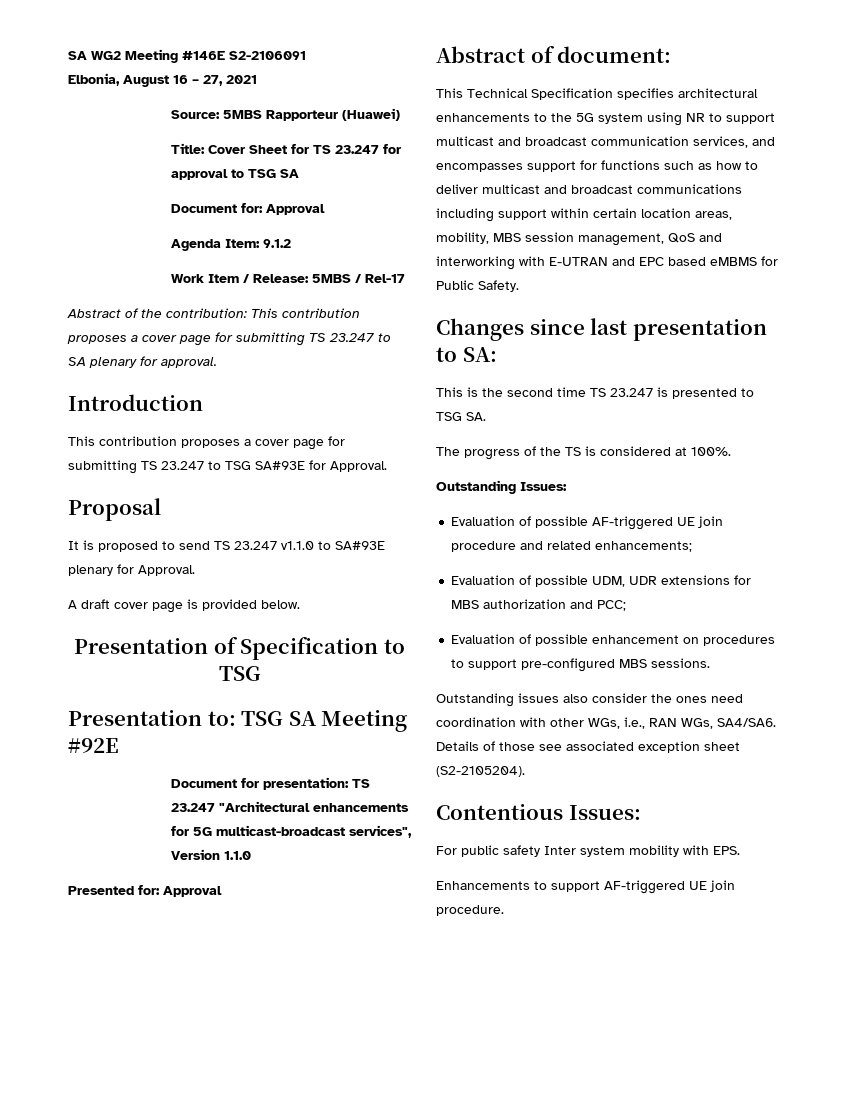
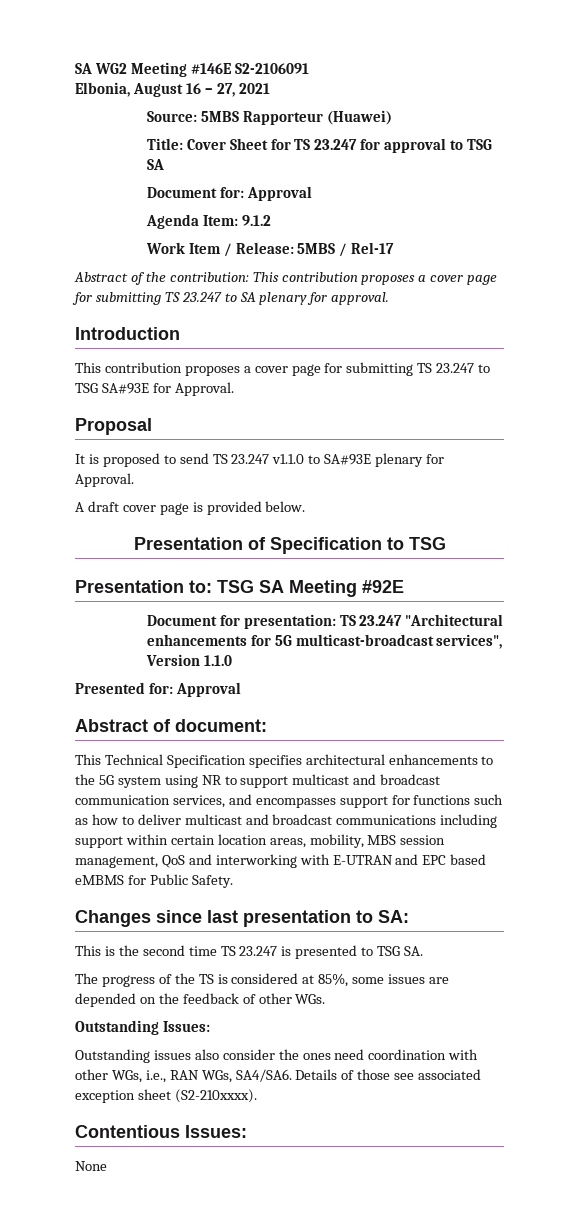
- The progress of the TS is considered at 100%.
+ The progress of the TS is considered at 85%, some issues are depended on the feedback of other WGs.
  Outstanding Issues:
- Evaluation of possible AF-triggered UE join procedure and related enhancements;
- Evaluation of possible UDM, UDR extensions for MBS authorization and PCC;
- Evaluation of possible enhancement on procedures to support pre-configured MBS sessions.
- Details of those see associated exception sheet (S2-2105204).
+ Details of those see associated exception sheet (S2-210xxxx).
- For public safety Inter system mobility with EPS.
- Enhancements to support AF-triggered UE join procedure.
+ None

